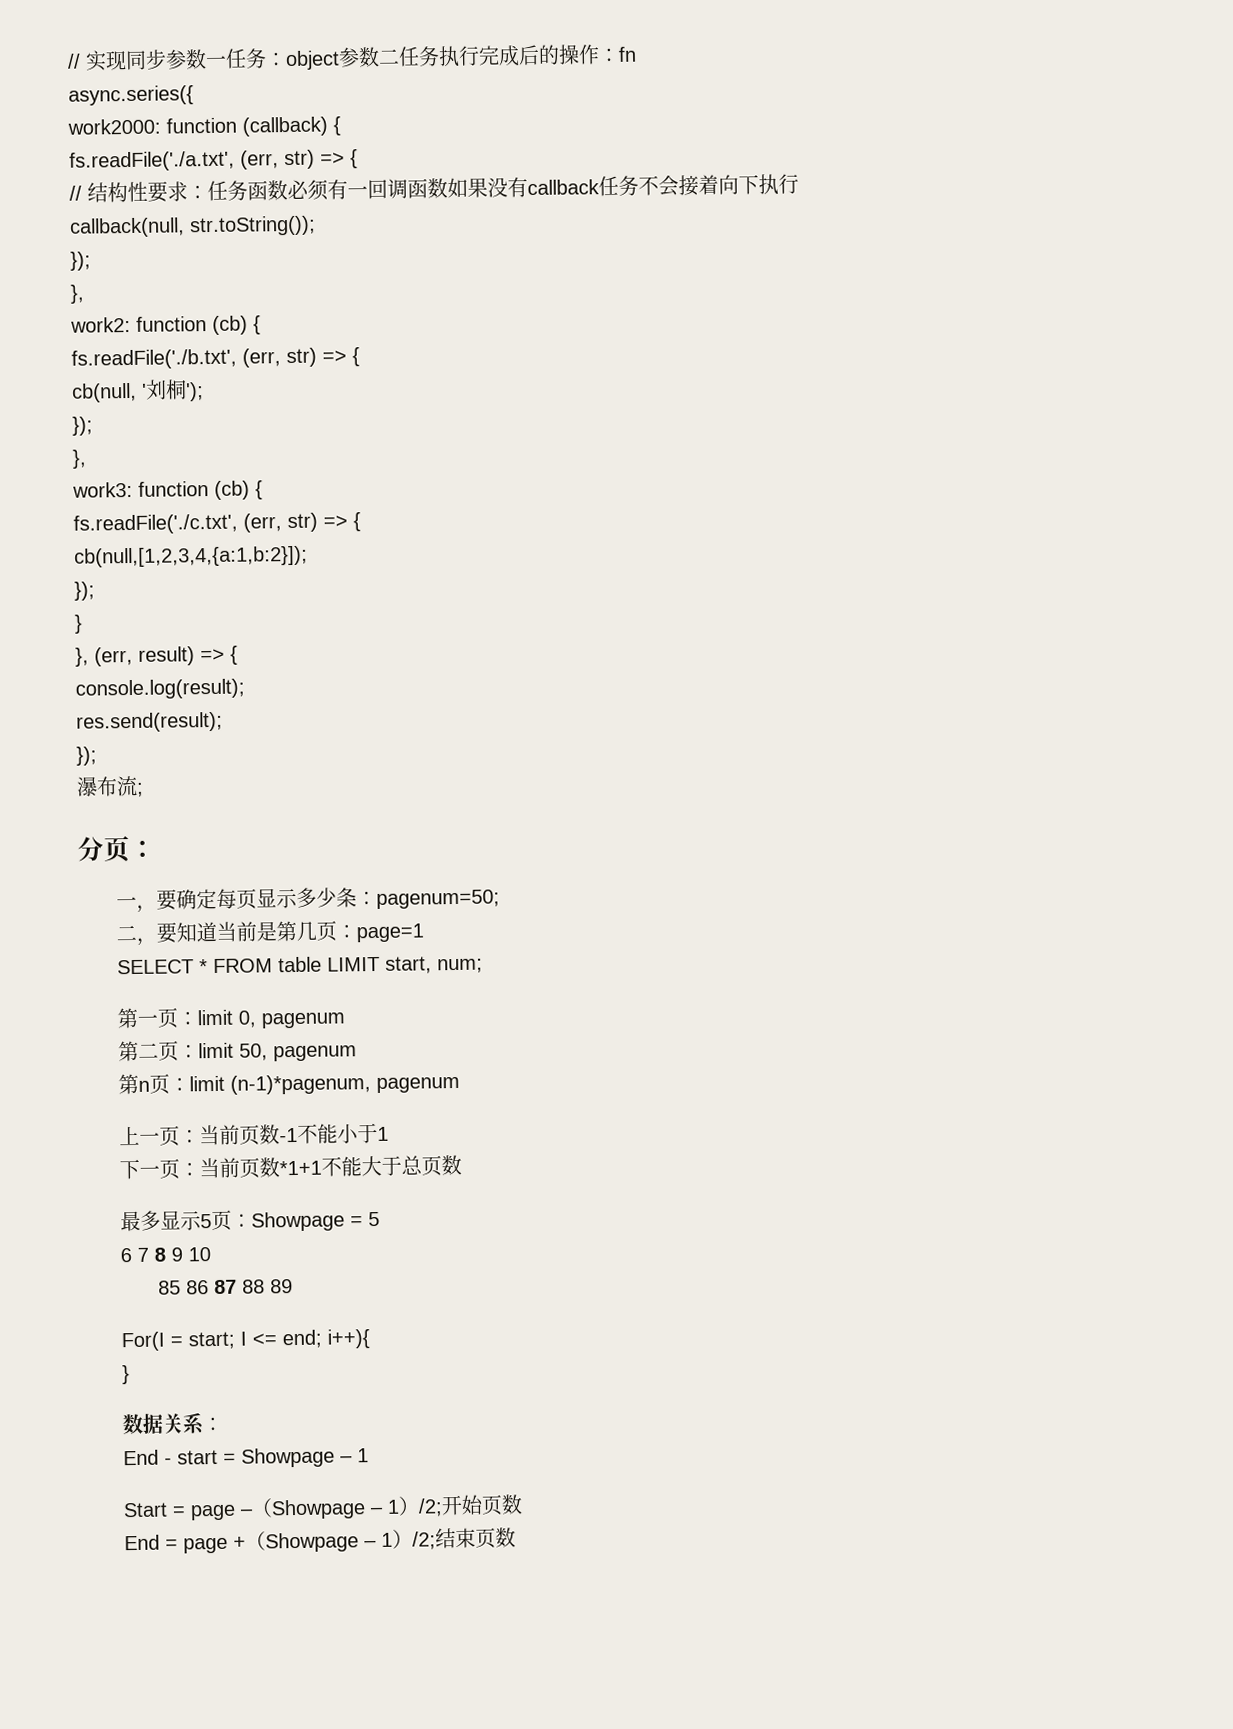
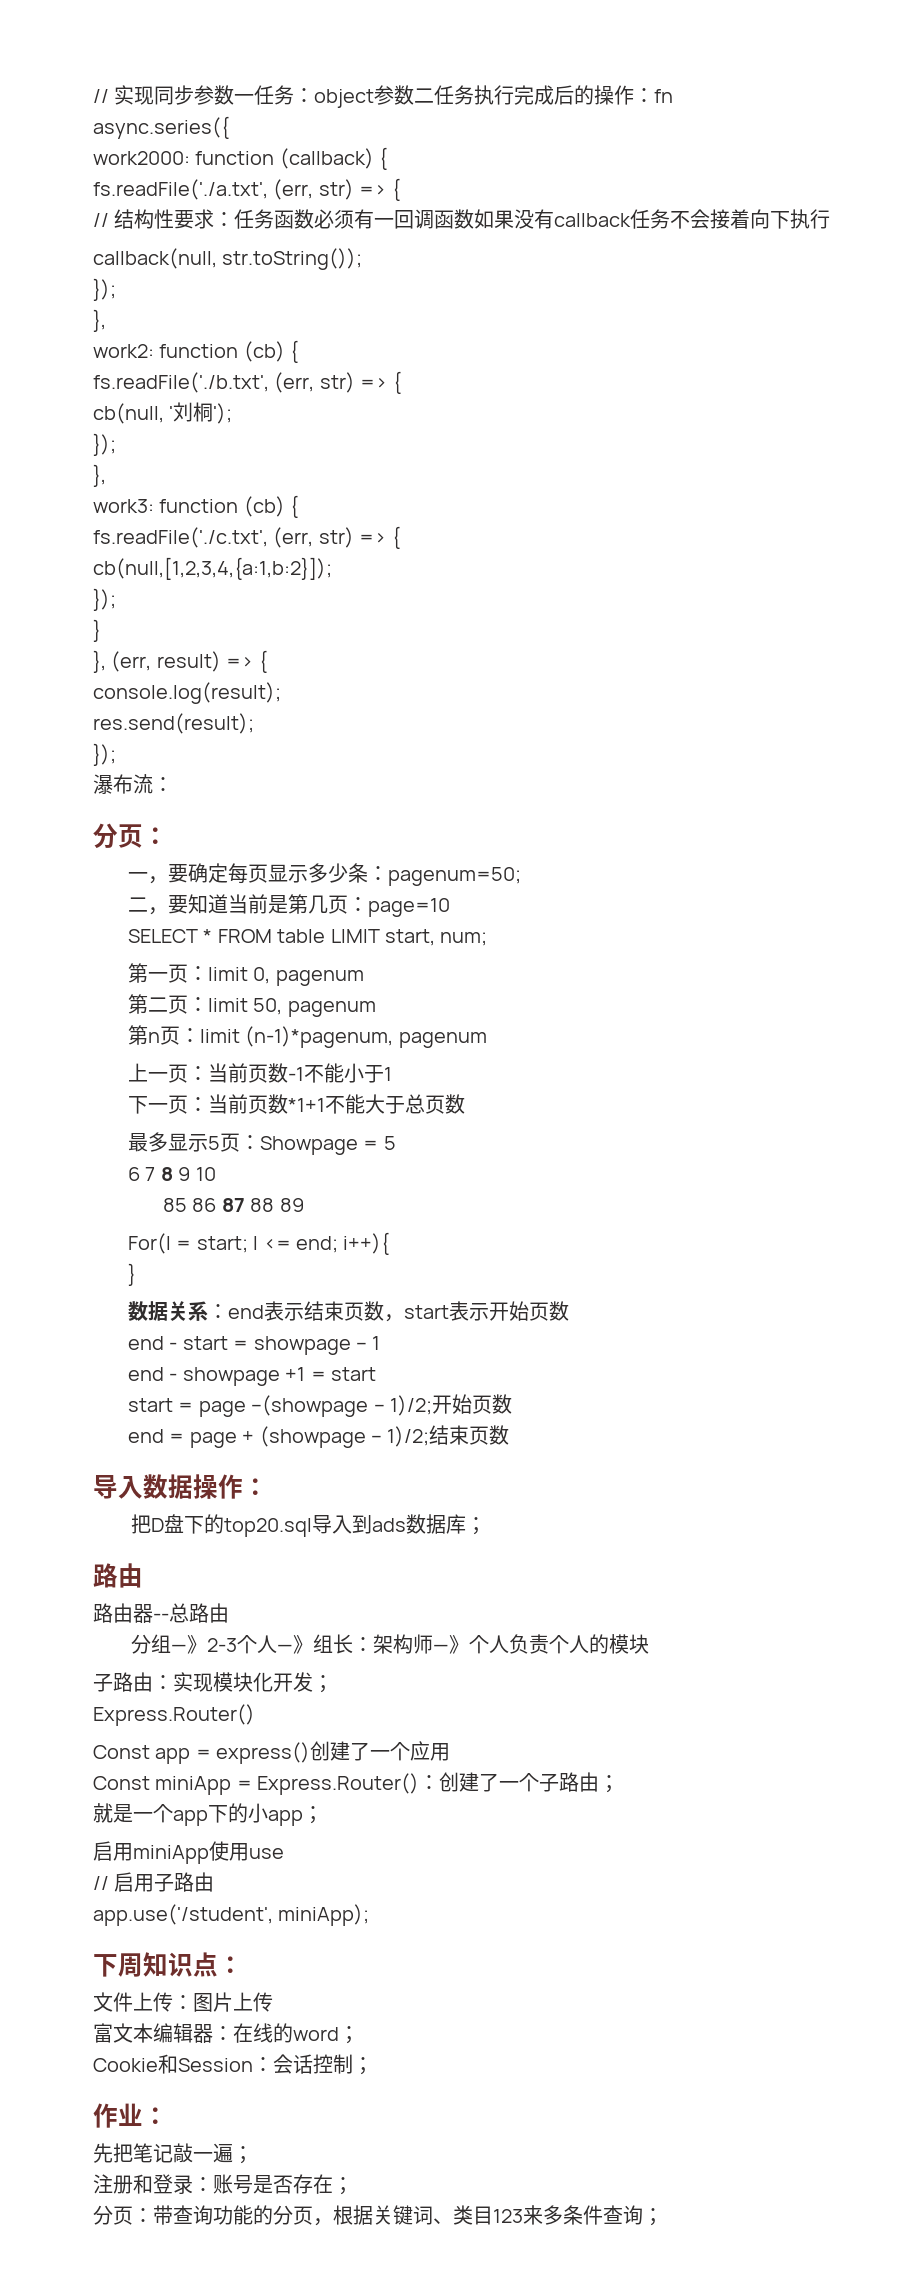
- 瀑布流;
+ 瀑布流：
- 二，要知道当前是第几页：page=1
+ 二，要知道当前是第几页：page=10
- 数据关系：
- End - start = Showpage – 1
- Start = page –（Showpage – 1）/2;开始页数
- End = page +（Showpage – 1）/2;结束页数
+ 数据关系：end表示结束页数，start表示开始页数
+ end - start = showpage – 1
+ end - showpage +1 = start
+ start = page –(showpage – 1)/2;开始页数
+ end = page + (showpage – 1)/2;结束页数
+ 导入数据操作：
+ 把D盘下的top20.sql导入到ads数据库；
+ 路由
+ 路由器--总路由
+ 分组—》2-3个人—》组长：架构师—》个人负责个人的模块
+ 子路由：实现模块化开发；
+ Express.Router()
+ Const app = express()创建了一个应用
+ Const miniApp = Express.Router()：创建了一个子路由；
+ 就是一个app下的小app；
+ 启用miniApp使用use
+ // 启用子路由
+ app.use('/student', miniApp);
+ 下周知识点：
+ 文件上传：图片上传
+ 富文本编辑器：在线的word；
+ Cookie和Session：会话控制；
+ 作业：
+ 先把笔记敲一遍；
+ 注册和登录：账号是否存在；
+ 分页：带查询功能的分页，根据关键词、类目123来多条件查询；

